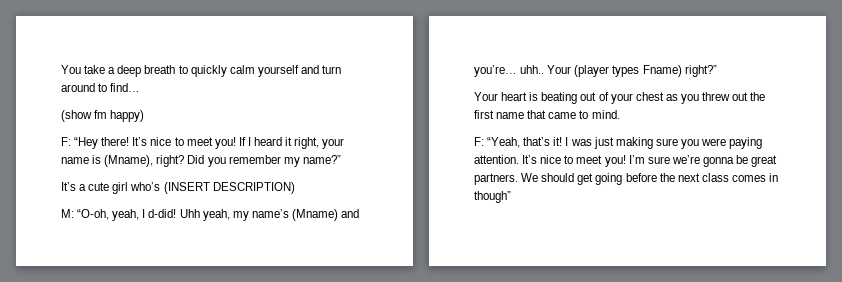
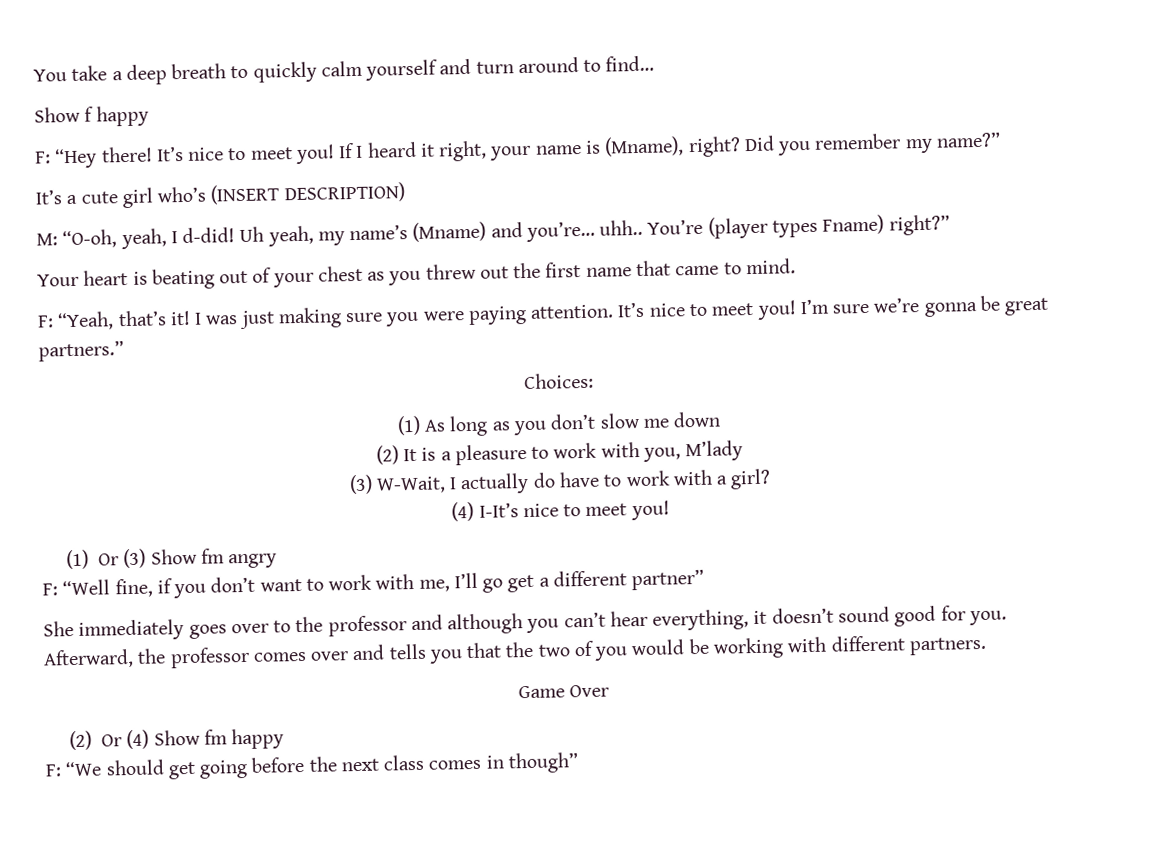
- (show fm happy)
+ Show f happy
- Uhh yeah, my name’s (Mname) and you’re… uhh..
+ Uh yeah, my name’s (Mname) and you’re… uhh..
- Your (player types Fname) right?”
+ You’re (player types Fname) right?”
- I’m sure we’re gonna be great partners. We should get going before the next class comes in though”
+ I’m sure we’re gonna be great partners.”
+ Choices:
+ (1) As long as you don’t slow me down
+ (2) It is a pleasure to work with you, M’lady
+ (3) W-Wait, I actually do have to work with a girl?
+ (4) I-It’s nice to meet you!
+ (1) Or (3) Show fm angry
+ F: “Well fine, if you don’t want to work with me, I’ll go get a different partner”
+ She immediately goes over to the professor and although you can’t hear everything, it doesn’t sound good for you. Afterward, the professor comes over and tells you that the two of you would be working with different partners.
+ Game Over
+ (2) Or (4) Show fm happy
+ F: “We should get going before the next class comes in though”

